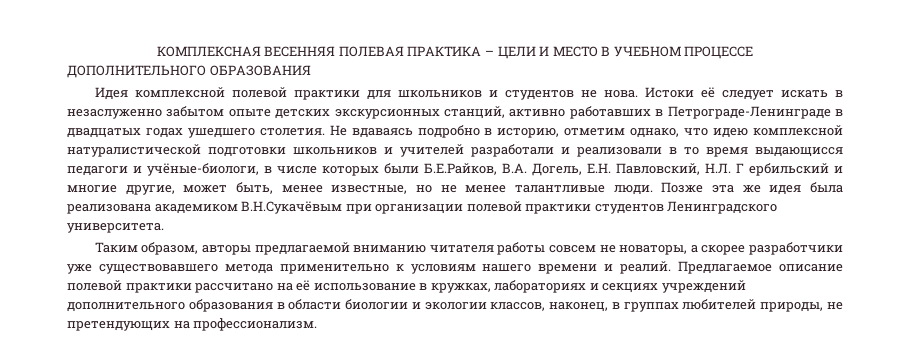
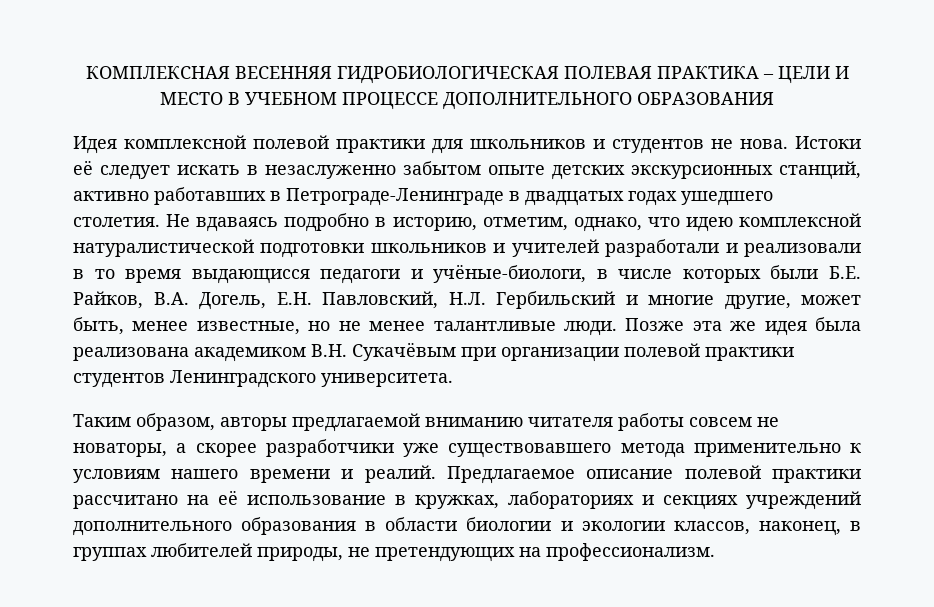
- КОМПЛЕКСНАЯ ВЕСЕННЯЯ ПОЛЕВАЯ ПРАКТИКА – ЦЕЛИ И МЕСТО В УЧЕБНОМ ПРОЦЕССЕ
- ДОПОЛНИТЕЛЬНОГО ОБРАЗОВАНИЯ
+ КОМПЛЕКСНАЯ ВЕСЕННЯЯ ГИДРОБИОЛОГИЧЕСКАЯ ПОЛЕВАЯ ПРАКТИКА – ЦЕЛИ И МЕСТО В УЧЕБНОМ ПРОЦЕССЕ ДОПОЛНИТЕЛЬНОГО ОБРАЗОВАНИЯ
- Не вдаваясь подробно в историю, отметим однако, что идею комплексной натуралистической подготовки школьников и учителей разработали и реализовали в то время выдающисся педагоги и учёные-биологи, в числе которых были Б.Е.Райков, В.А. Догель, Е.Н. Павловский, Н.Л. Г ербильский и многие другие, может быть, менее известные, но не менее талантливые люди.
+ Не вдаваясь подробно в историю, отметим, однако, что идею комплексной натуралистической подготовки школьников и учителей разработали и реализовали в то время выдающисся педагоги и учёные-биологи, в числе которых были Б.Е. Райков, В.А. Догель, Е.Н. Павловский, Н.Л. Гербильский и многие другие, может быть, менее известные, но не менее талантливые люди.
- Позже эта же идея была реализована академиком В.Н.Сукачёвым при организации полевой практики студентов Ленинградского университета.
+ Позже эта же идея была реализована академиком В.Н. Сукачёвым при организации полевой практики студентов Ленинградского университета.

